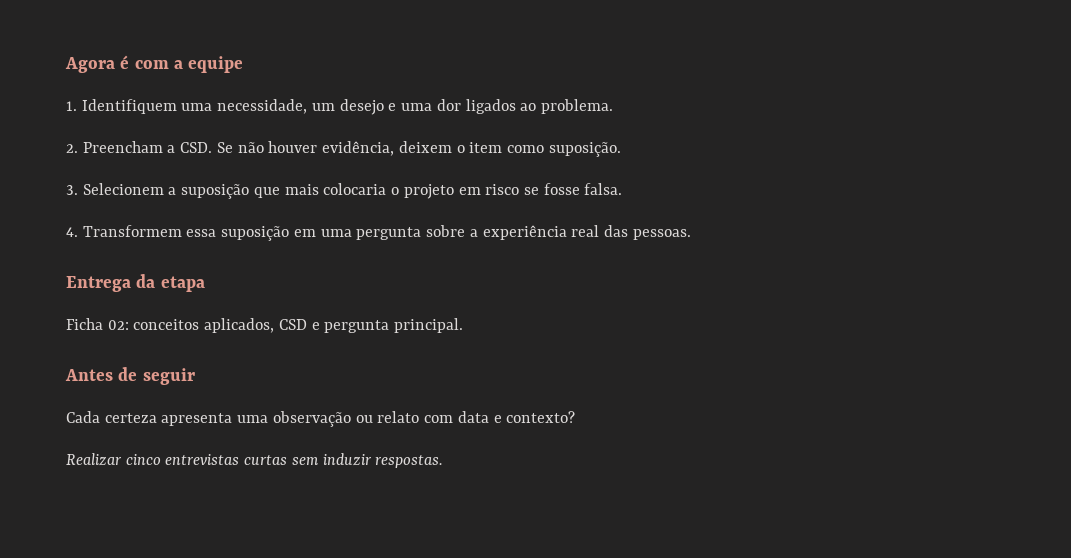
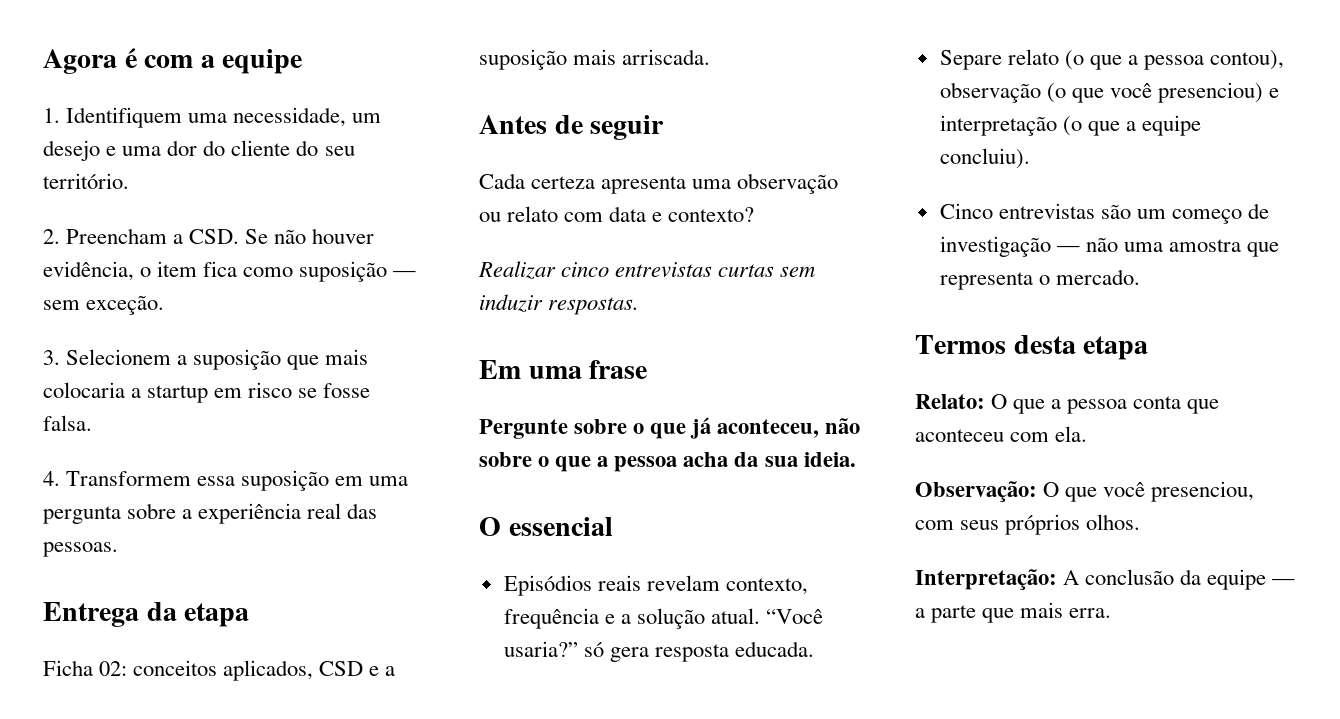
- 1. Identifiquem uma necessidade, um desejo e uma dor ligados ao problema.
+ 1. Identifiquem uma necessidade, um desejo e uma dor do cliente do seu território.
- 2. Preencham a CSD. Se não houver evidência, deixem o item como suposição.
+ 2. Preencham a CSD. Se não houver evidência, o item fica como suposição — sem exceção.
- 3. Selecionem a suposição que mais colocaria o projeto em risco se fosse falsa.
+ 3. Selecionem a suposição que mais colocaria a startup em risco se fosse falsa.
- Ficha 02: conceitos aplicados, CSD e pergunta principal.
+ Ficha 02: conceitos aplicados, CSD e a suposição mais arriscada.
+ Em uma frase
+ Pergunte sobre o que já aconteceu, não sobre o que a pessoa acha da sua ideia.
+ O essencial
+ Episódios reais revelam contexto, frequência e a solução atual. “Você usaria?” só gera resposta educada.
+ Separe relato (o que a pessoa contou), observação (o que você presenciou) e interpretação (o que a equipe concluiu).
+ Cinco entrevistas são um começo de investigação — não uma amostra que representa o mercado.
+ Termos desta etapa
+ Relato: O que a pessoa conta que aconteceu com ela.
+ Observação: O que você presenciou, com seus próprios olhos.
+ Interpretação: A conclusão da equipe — a parte que mais erra.

